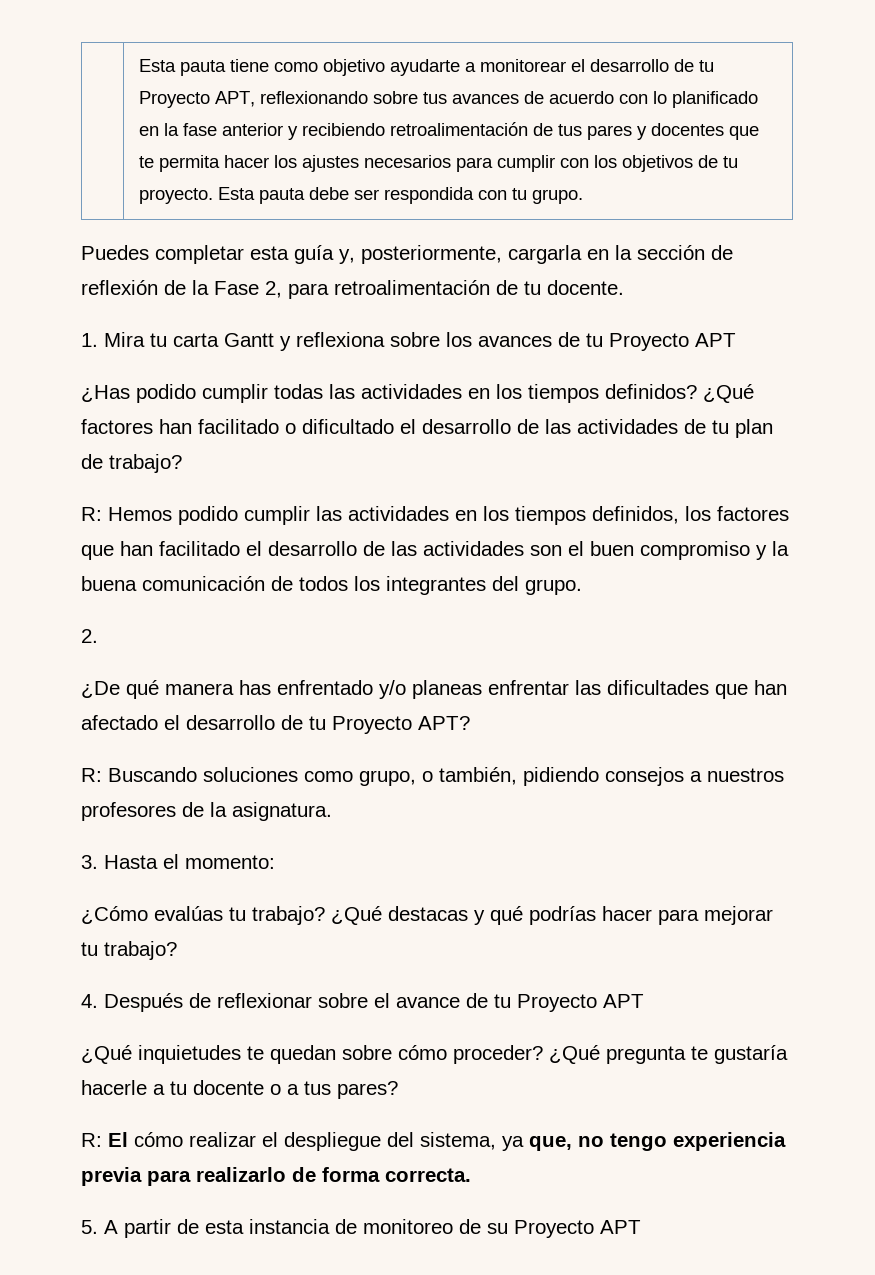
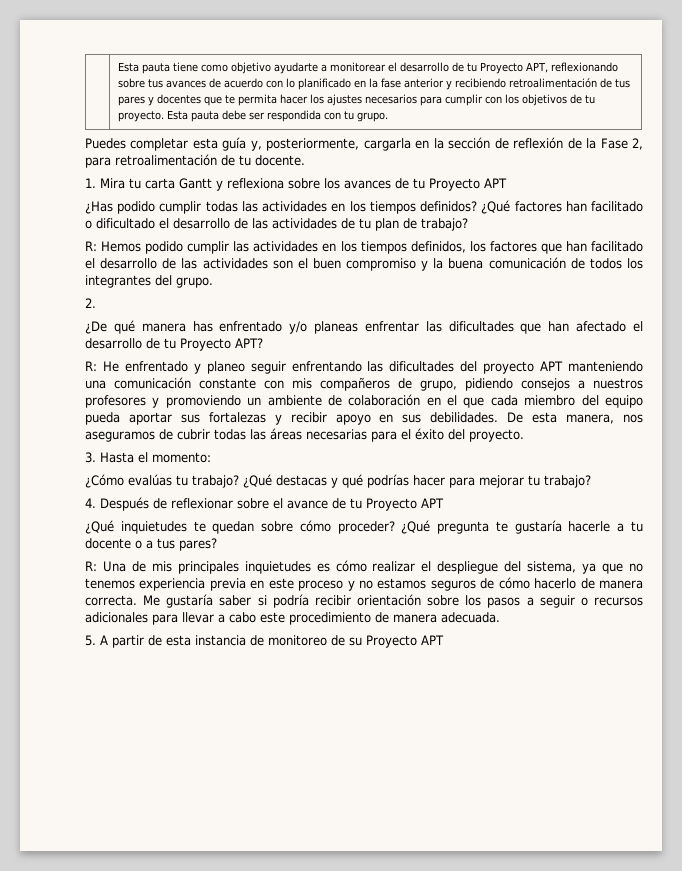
- R: Buscando soluciones como grupo, o también, pidiendo consejos a nuestros profesores de la asignatura.
+ R: He enfrentado y planeo seguir enfrentando las dificultades del proyecto APT manteniendo una comunicación constante con mis compañeros de grupo, pidiendo consejos a nuestros profesores y promoviendo un ambiente de colaboración en el que cada miembro del equipo pueda aportar sus fortalezas y recibir apoyo en sus debilidades. De esta manera, nos aseguramos de cubrir todas las áreas necesarias para el éxito del proyecto.
- R: El cómo realizar el despliegue del sistema, ya que, no tengo experiencia previa para realizarlo de forma correcta.
+ R: Una de mis principales inquietudes es cómo realizar el despliegue del sistema, ya que no tenemos experiencia previa en este proceso y no estamos seguros de cómo hacerlo de manera correcta. Me gustaría saber si podría recibir orientación sobre los pasos a seguir o recursos adicionales para llevar a cabo este procedimiento de manera adecuada.

